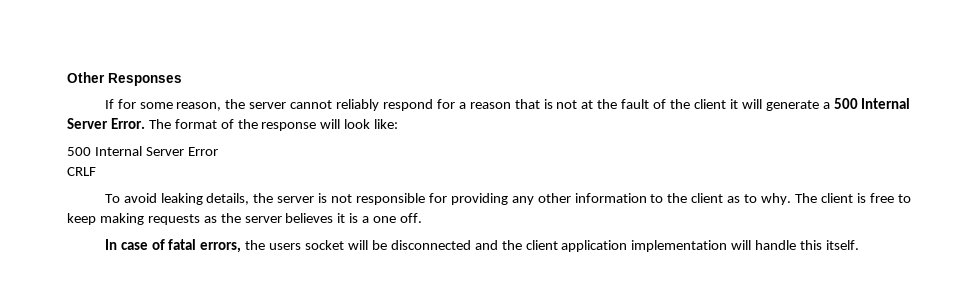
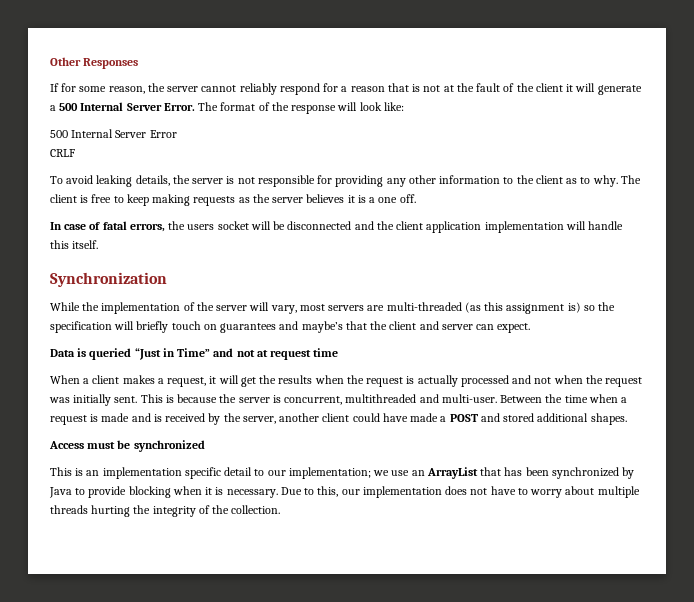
+ Synchronization
+ While the implementation of the server will vary, most servers are multi-threaded (as this assignment is) so the specification will briefly touch on guarantees and maybe’s that the client and server can expect.
+ Data is queried “Just in Time” and not at request time
+ When a client makes a request, it will get the results when the request is actually processed and not when the request was initially sent. This is because the server is concurrent, multithreaded and multi-user. Between the time when a request is made and is received by the server, another client could have made a POST and stored additional shapes.
+ Access must be synchronized
+ This is an implementation specific detail to our implementation; we use an ArrayList that has been synchronized by Java to provide blocking when it is necessary. Due to this, our implementation does not have to worry about multiple threads hurting the integrity of the collection.

